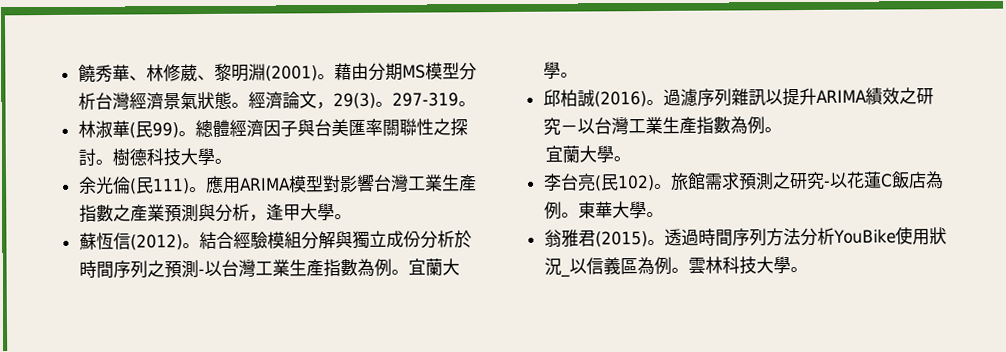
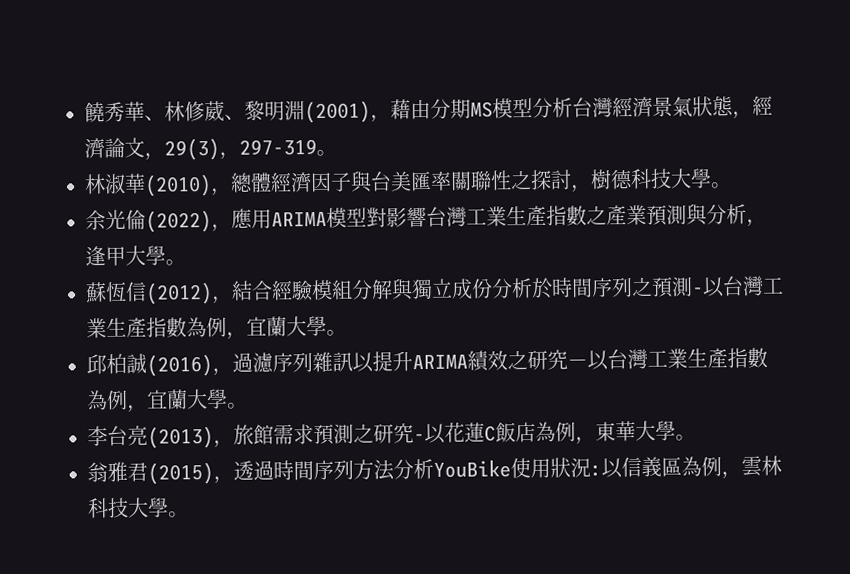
- 饒秀華、林修葳、黎明淵(2001)。藉由分期MS模型分析台灣經濟景氣狀態。經濟論文，29(3)。297-319。
+ 饒秀華、林修葳、黎明淵(2001)，藉由分期MS模型分析台灣經濟景氣狀態，經濟論文，29(3)，297-319。
- 林淑華(民99)。總體經濟因子與台美匯率關聯性之探討。樹德科技大學。
+ 林淑華(2010)，總體經濟因子與台美匯率關聯性之探討，樹德科技大學。
- 余光倫(民111)。應用ARIMA模型對影響台灣工業生產指數之產業預測與分析，逢甲大學。
+ 余光倫(2022)，應用ARIMA模型對影響台灣工業生產指數之產業預測與分析，逢甲大學。
- 蘇恆信(2012)。結合經驗模組分解與獨立成份分析於時間序列之預測-以台灣工業生產指數為例。宜蘭大學。
+ 蘇恆信(2012)，結合經驗模組分解與獨立成份分析於時間序列之預測-以台灣工業生產指數為例，宜蘭大學。
- 邱柏誠(2016)。過濾序列雜訊以提升ARIMA績效之研究－以台灣工業生產指數為例。
- 宜蘭大學。
+ 邱柏誠(2016)，過濾序列雜訊以提升ARIMA績效之研究－以台灣工業生產指數為例，宜蘭大學。
- 李台亮(民102)。旅館需求預測之研究-以花蓮C飯店為例。東華大學。
+ 李台亮(2013)，旅館需求預測之研究-以花蓮C飯店為例，東華大學。
- 翁雅君(2015)。透過時間序列方法分析YouBike使用狀況_以信義區為例。雲林科技大學。
+ 翁雅君(2015)，透過時間序列方法分析YouBike使用狀況:以信義區為例，雲林科技大學。

